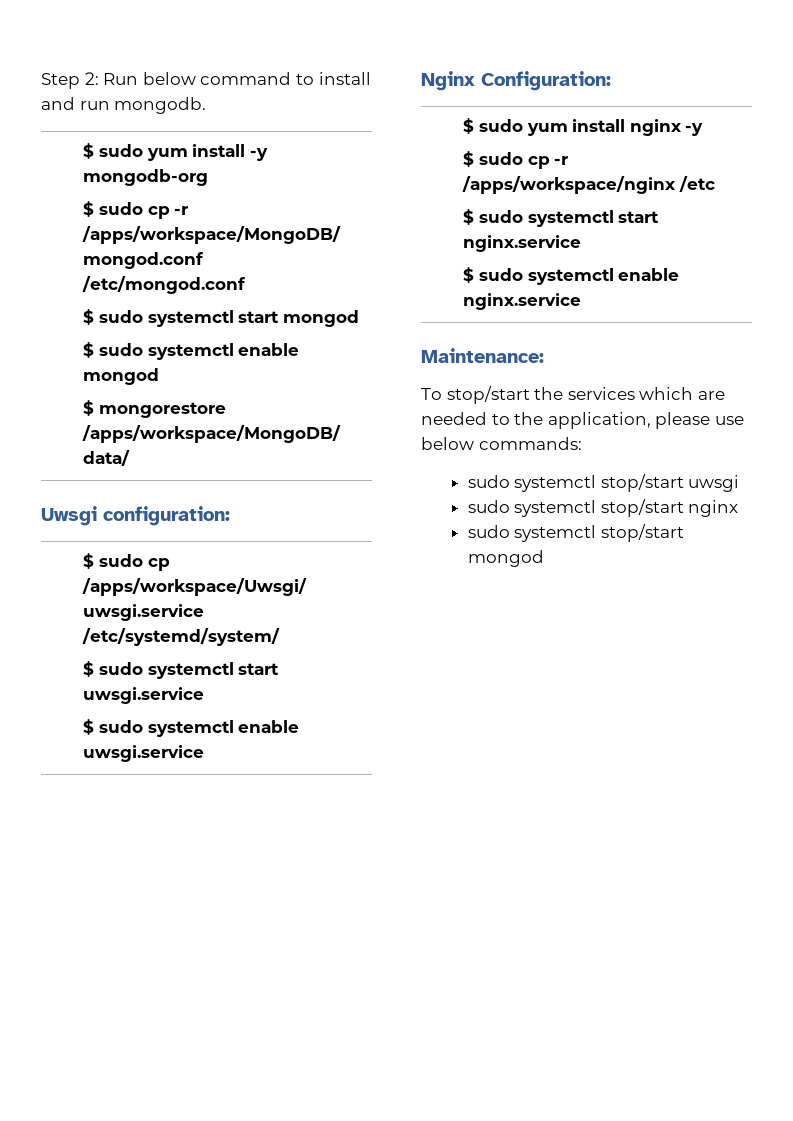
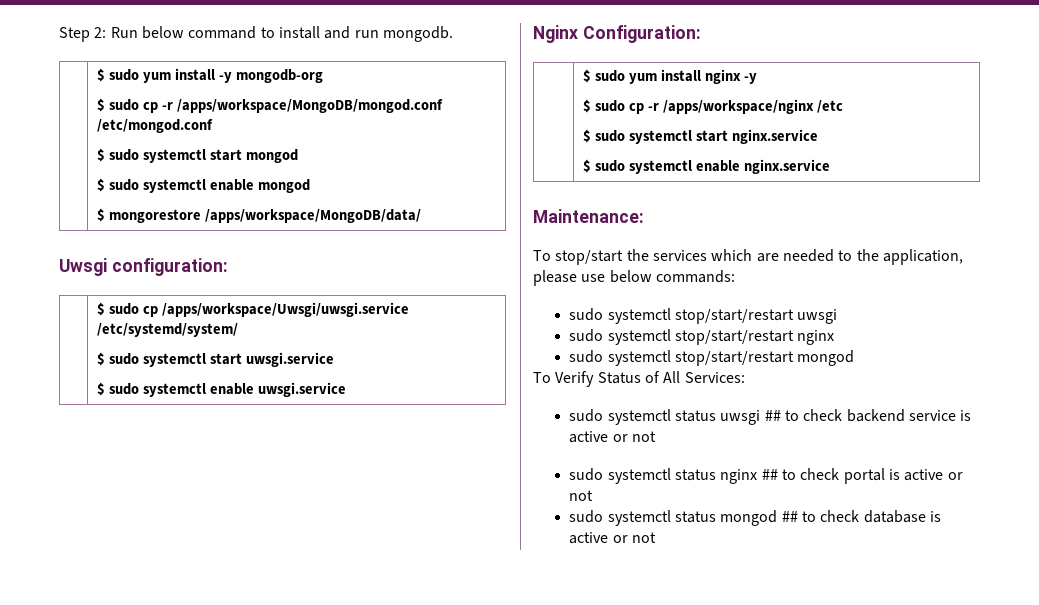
- sudo systemctl stop/start uwsgi
+ sudo systemctl stop/start/restart uwsgi
- sudo systemctl stop/start nginx
+ sudo systemctl stop/start/restart nginx
- sudo systemctl stop/start mongod
+ sudo systemctl stop/start/restart mongod
+ To Verify Status of All Services:
+ sudo systemctl status uwsgi ## to check backend service is active or not
+ sudo systemctl status nginx ## to check portal is active or not
+ sudo systemctl status mongod ## to check database is active or not

